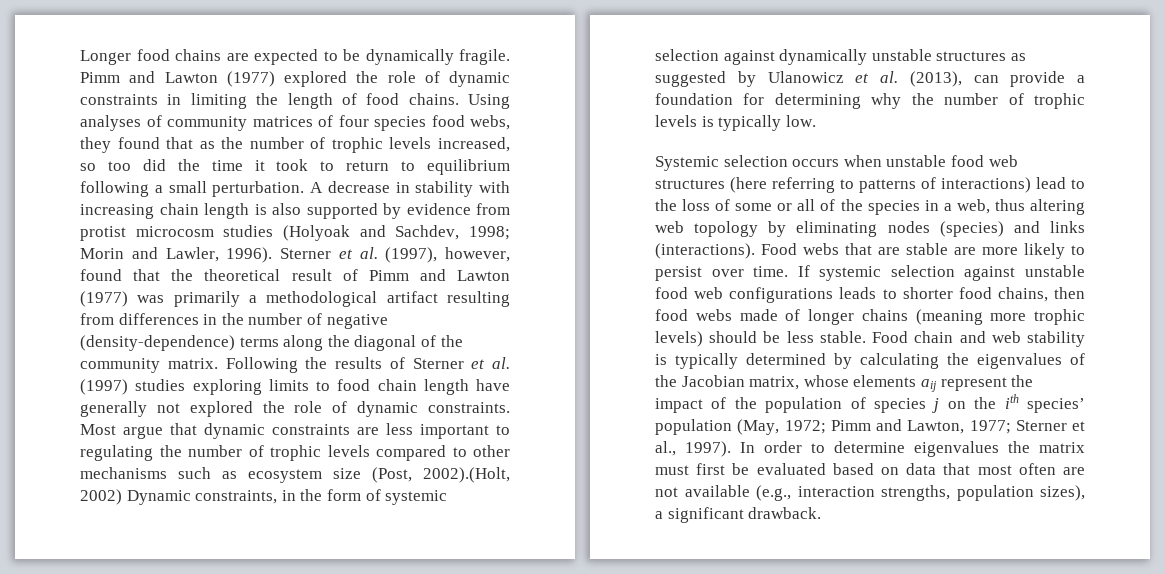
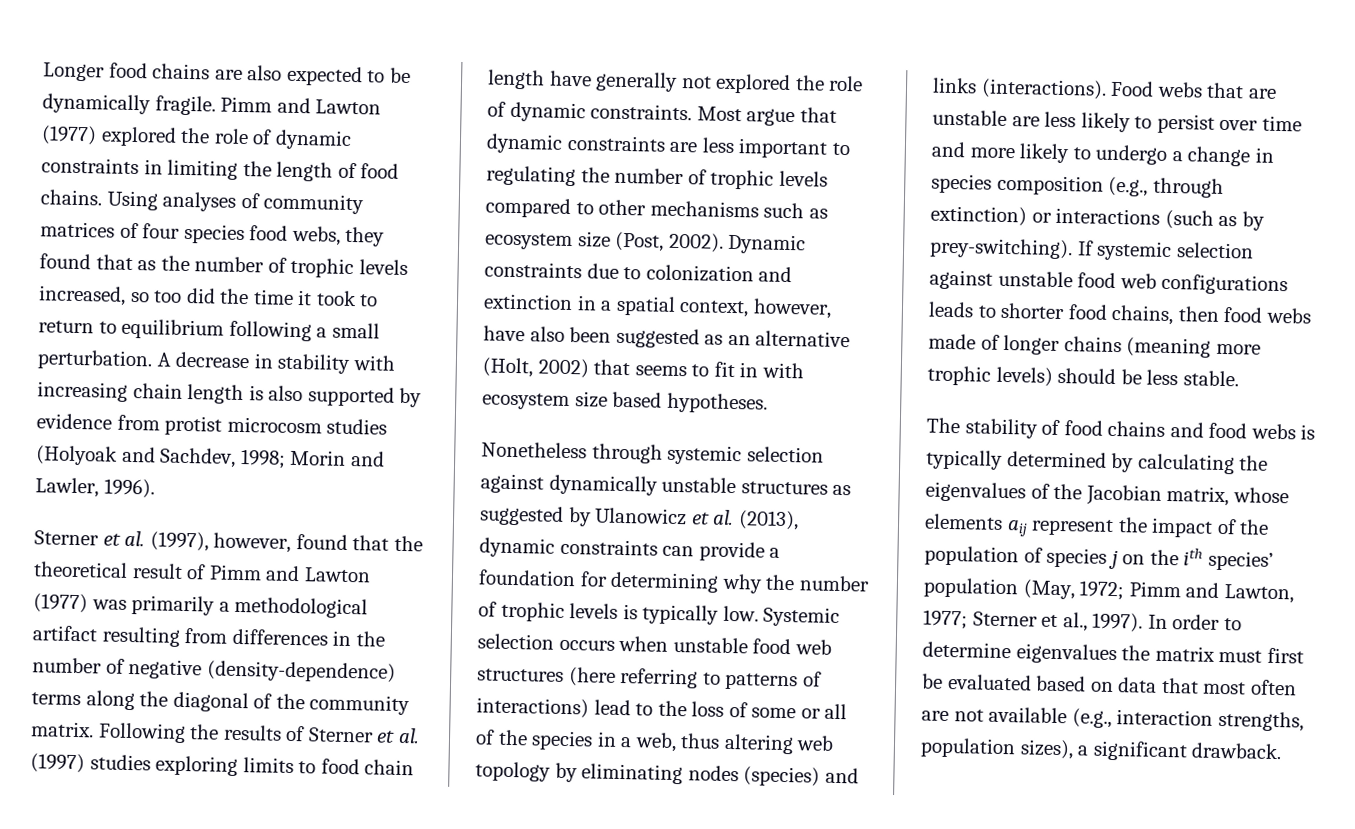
- Longer food chains are expected to be dynamically fragile.
+ Longer food chains are also expected to be dynamically fragile.
- Morin and Lawler, 1996). Sterner et al. (1997), however, found that the theoretical result of Pimm and Lawton (1977) was primarily a methodological artifact resulting from differences in the number of negative (density-dependence) terms along the diagonal of the community matrix.
+ Morin and Lawler, 1996).
+ Sterner et al. (1997), however, found that the theoretical result of Pimm and Lawton (1977) was primarily a methodological artifact resulting from differences in the number of negative (density-dependence) terms along the diagonal of the community matrix.
- Most argue that dynamic constraints are less important to regulating the number of trophic levels compared to other mechanisms such as ecosystem size (Post, 2002).(Holt, 2002) Dynamic constraints, in the form of systemic selection against dynamically unstable structures as suggested by Ulanowicz et al. (2013), can provide a foundation for determining why the number of trophic levels is typically low.
- Systemic selection occurs when unstable food web structures (here referring to patterns of interactions) lead to the loss of some or all of the species in a web, thus altering web topology by eliminating nodes (species) and links (interactions).
+ Most argue that dynamic constraints are less important to regulating the number of trophic levels compared to other mechanisms such as ecosystem size (Post, 2002). Dynamic constraints due to colonization and extinction in a spatial context, however, have also been suggested as an alternative (Holt, 2002) that seems to fit in with ecosystem size based hypotheses.
+ Nonetheless through systemic selection against dynamically unstable structures as suggested by Ulanowicz et al. (2013), dynamic constraints can provide a foundation for determining why the number of trophic levels is typically low. Systemic selection occurs when unstable food web structures (here referring to patterns of interactions) lead to the loss of some or all of the species in a web, thus altering web topology by eliminating nodes (species) and links (interactions).
- Food webs that are stable are more likely to persist over time.
+ Food webs that are unstable are less likely to persist over time and more likely to undergo a change in species composition (e.g., through extinction) or interactions (such as by prey-switching).
- If systemic selection against unstable food web configurations leads to shorter food chains, then food webs made of longer chains (meaning more trophic levels) should be less stable. Food chain and web stability is typically determined by calculating the eigenvalues of the Jacobian matrix, whose elements aij represent the impact of the population of species j on the ith species’ population (May, 1972;
+ If systemic selection against unstable food web configurations leads to shorter food chains, then food webs made of longer chains (meaning more trophic levels) should be less stable.
+ The stability of food chains and food webs is typically determined by calculating the eigenvalues of the Jacobian matrix, whose elements aij represent the impact of the population of species j on the ith species’ population (May, 1972;

